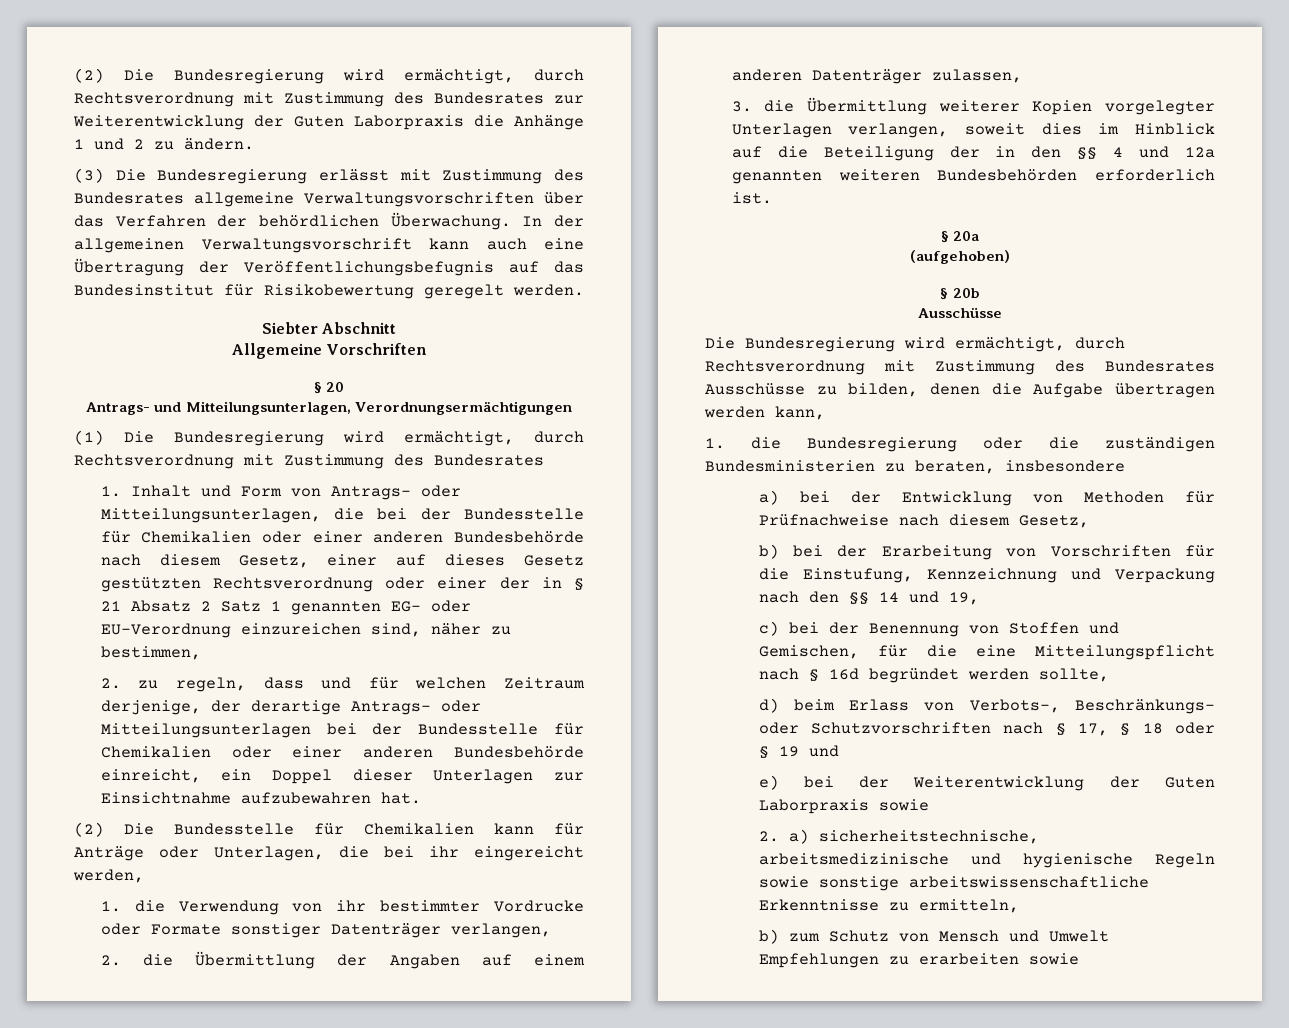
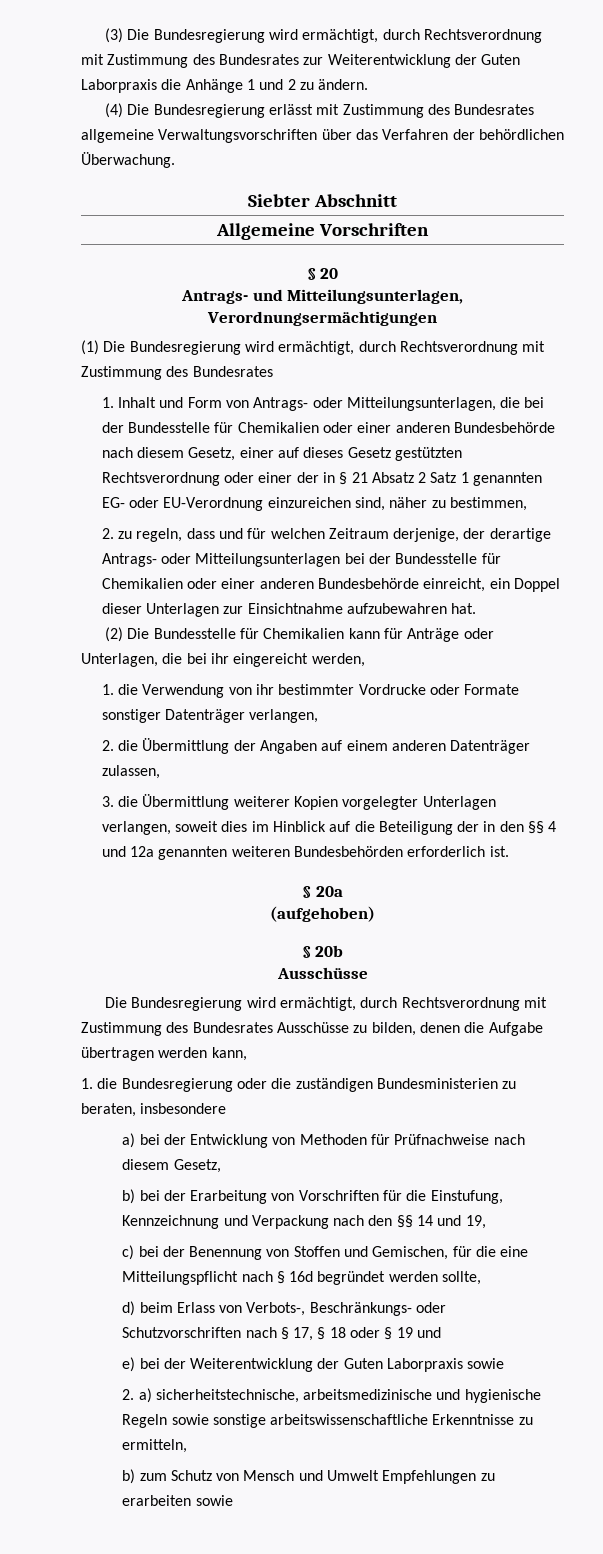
- (2) Die Bundesregierung wird ermächtigt, durch Rechtsverordnung mit Zustimmung des Bundesrates zur Weiterentwicklung der Guten Laborpraxis die Anhänge 1 und 2 zu ändern.
+ (3) Die Bundesregierung wird ermächtigt, durch Rechtsverordnung mit Zustimmung des Bundesrates zur Weiterentwicklung der Guten Laborpraxis die Anhänge 1 und 2 zu ändern.
- (3) Die Bundesregierung erlässt mit Zustimmung des Bundesrates allgemeine Verwaltungsvorschriften über das Verfahren der behördlichen Überwachung. In der allgemeinen Verwaltungsvorschrift kann auch eine Übertragung der Veröffentlichungsbefugnis auf das Bundesinstitut für Risikobewertung geregelt werden.
+ (4) Die Bundesregierung erlässt mit Zustimmung des Bundesrates allgemeine Verwaltungsvorschriften über das Verfahren der behördlichen Überwachung.

